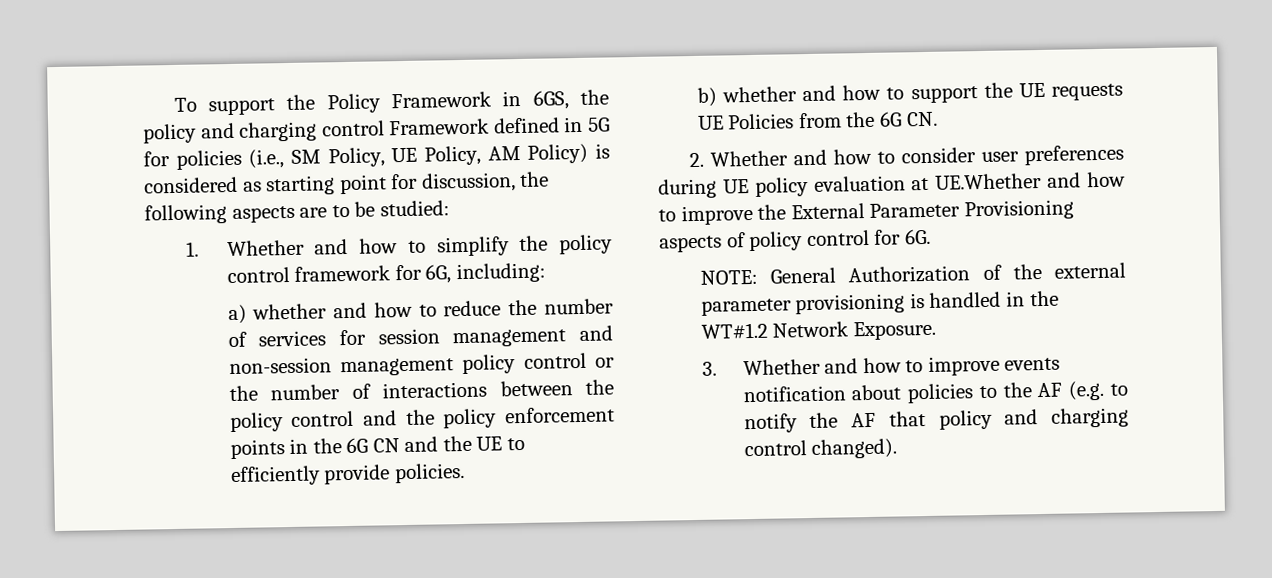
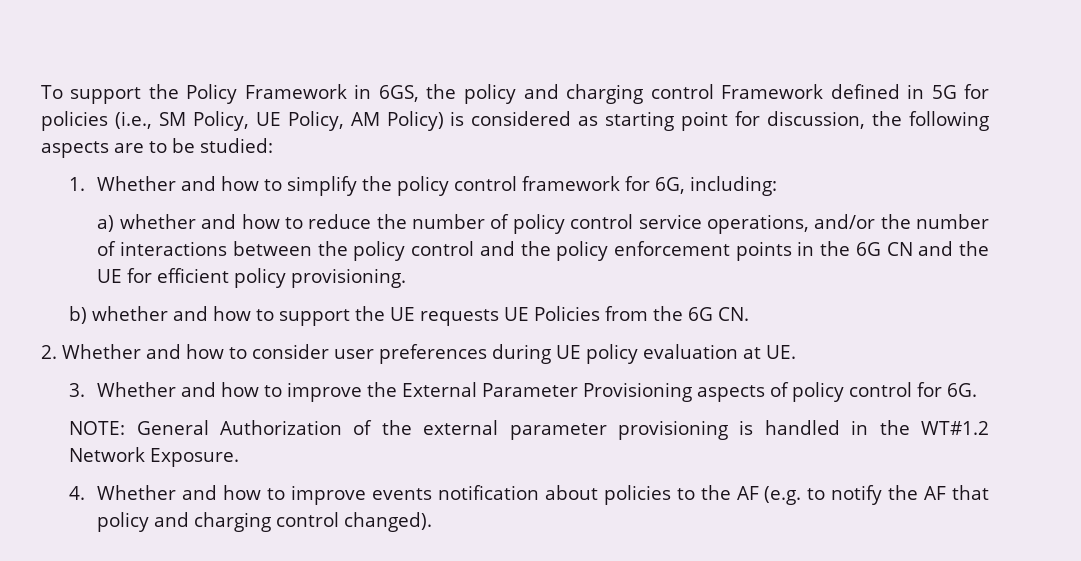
- a) whether and how to reduce the number of services for session management and non-session management policy control or the number of interactions between the policy control and the policy enforcement points in the 6G CN and the UE to efficiently provide policies.
+ a) whether and how to reduce the number of policy control service operations, and/or the number of interactions between the policy control and the policy enforcement points in the 6G CN and the UE for efficient policy provisioning.
- 2. Whether and how to consider user preferences during UE policy evaluation at UE.Whether and how to improve the External Parameter Provisioning aspects of policy control for 6G.
+ 2. Whether and how to consider user preferences during UE policy evaluation at UE.
+ 3. Whether and how to improve the External Parameter Provisioning aspects of policy control for 6G.
- 3. Whether and how to improve events notification about policies to the AF (e.g. to notify the AF that policy and charging control changed).
+ 4. Whether and how to improve events notification about policies to the AF (e.g. to notify the AF that policy and charging control changed).

